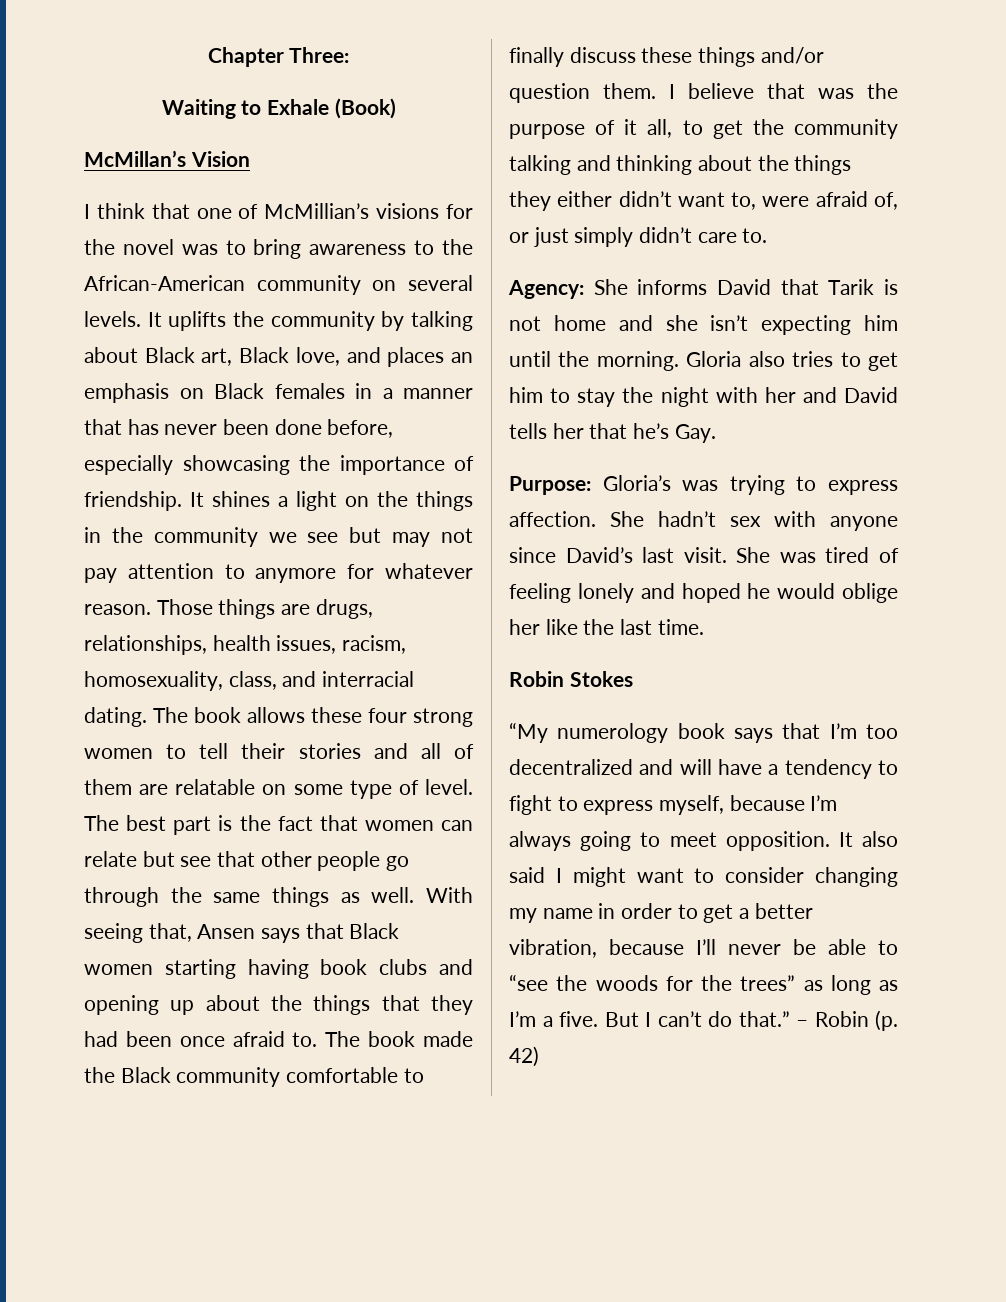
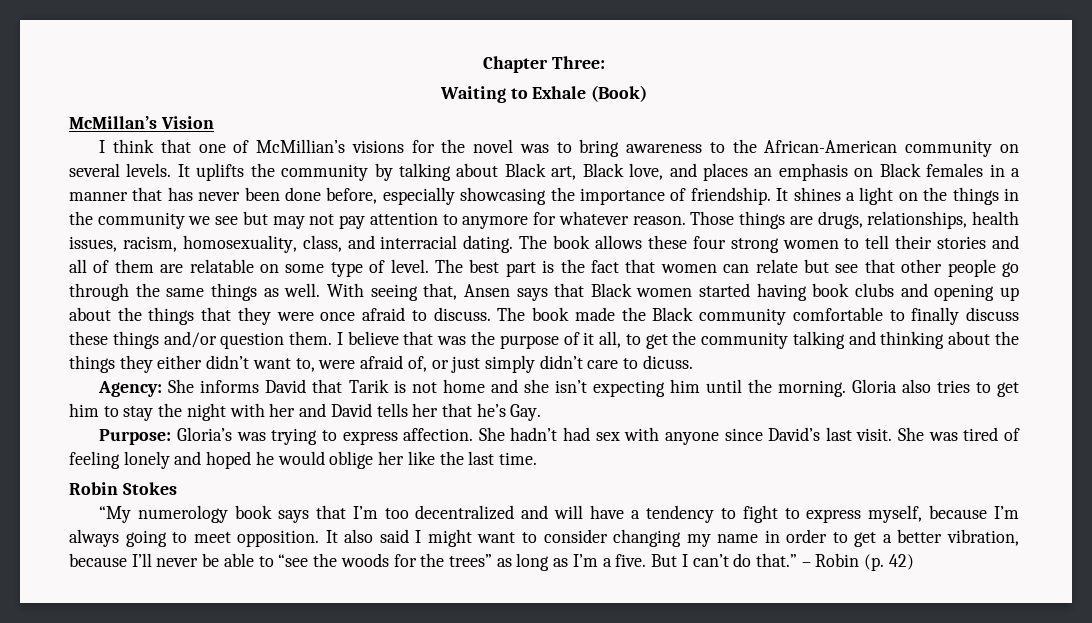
- With seeing that, Ansen says that Black women starting having book clubs and opening up about the things that they had been once afraid to.
+ With seeing that, Ansen says that Black women started having book clubs and opening up about the things that they were once afraid to discuss.
- I believe that was the purpose of it all, to get the community talking and thinking about the things they either didn’t want to, were afraid of, or just simply didn’t care to.
+ I believe that was the purpose of it all, to get the community talking and thinking about the things they either didn’t want to, were afraid of, or just simply didn’t care to dicuss.
- She hadn’t sex with anyone since David’s last visit.
+ She hadn’t had sex with anyone since David’s last visit.

